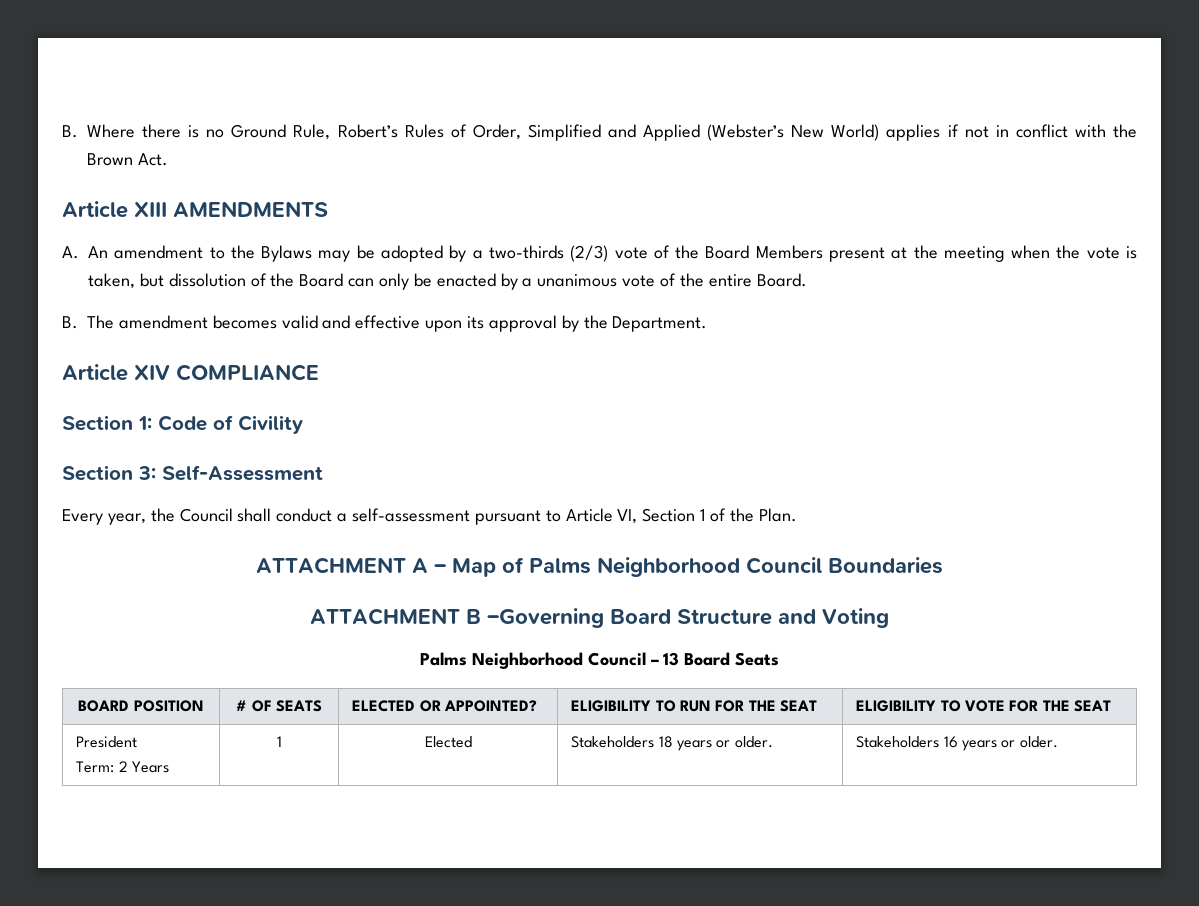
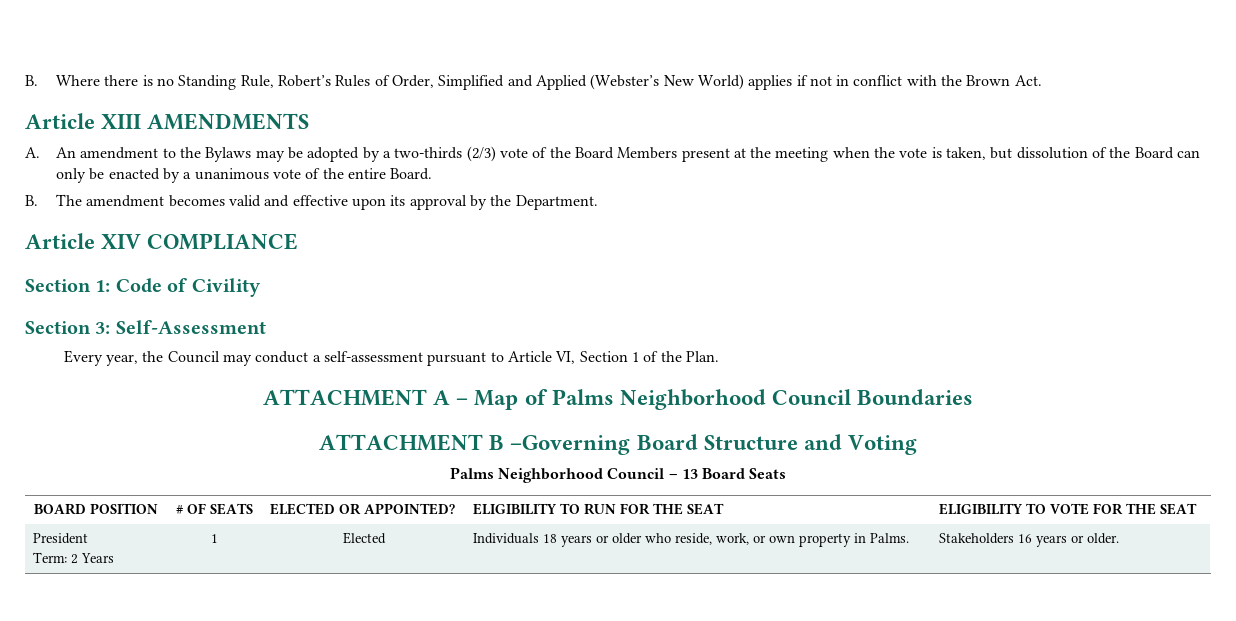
- B. Where there is no Ground Rule, Robert’s Rules of Order, Simplified and Applied (Webster’s New World) applies if not in conflict with the Brown Act.
+ B. Where there is no Standing Rule, Robert’s Rules of Order, Simplified and Applied (Webster’s New World) applies if not in conflict with the Brown Act.
- Every year, the Council shall conduct a self-assessment pursuant to Article VI, Section 1 of the Plan.
+ Every year, the Council may conduct a self-assessment pursuant to Article VI, Section 1 of the Plan.
  President
- Term: 2 Years | 1 | Elected | Stakeholders 18 years or older. | Stakeholders 16 years or older.
+ Term: 2 Years | 1 | Elected | Individuals 18 years or older who reside, work, or own property in Palms. | Stakeholders 16 years or older.

